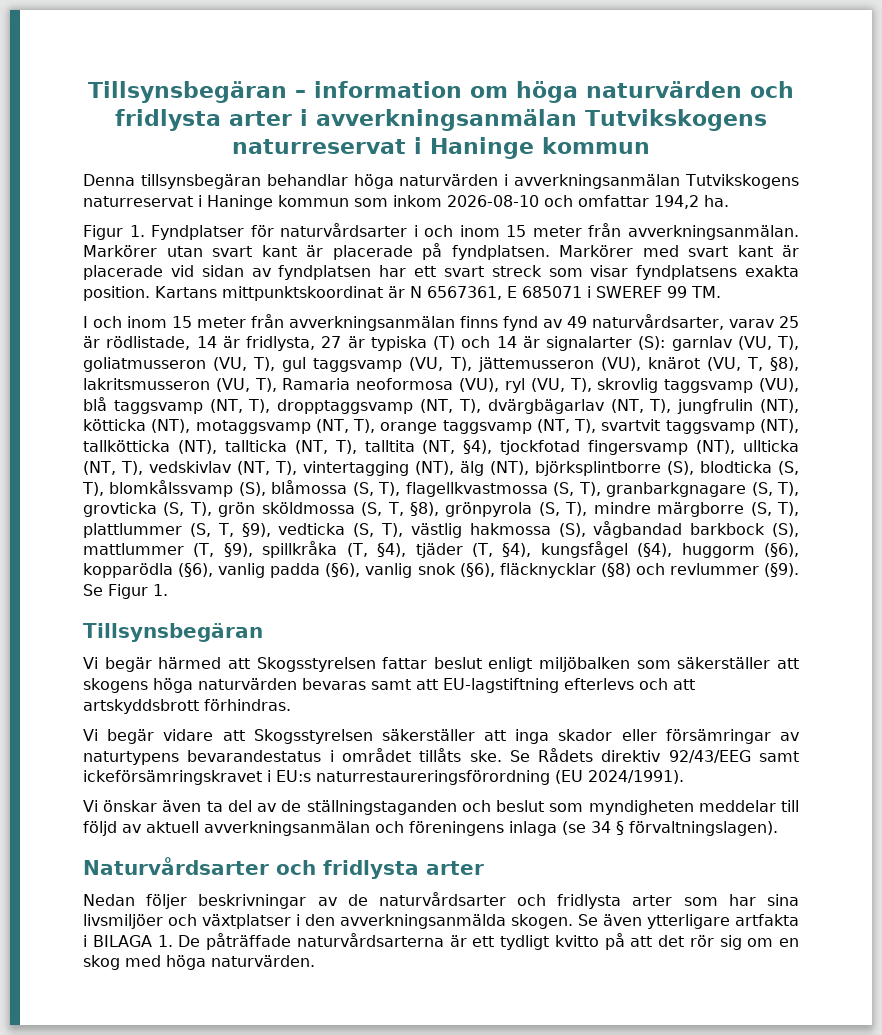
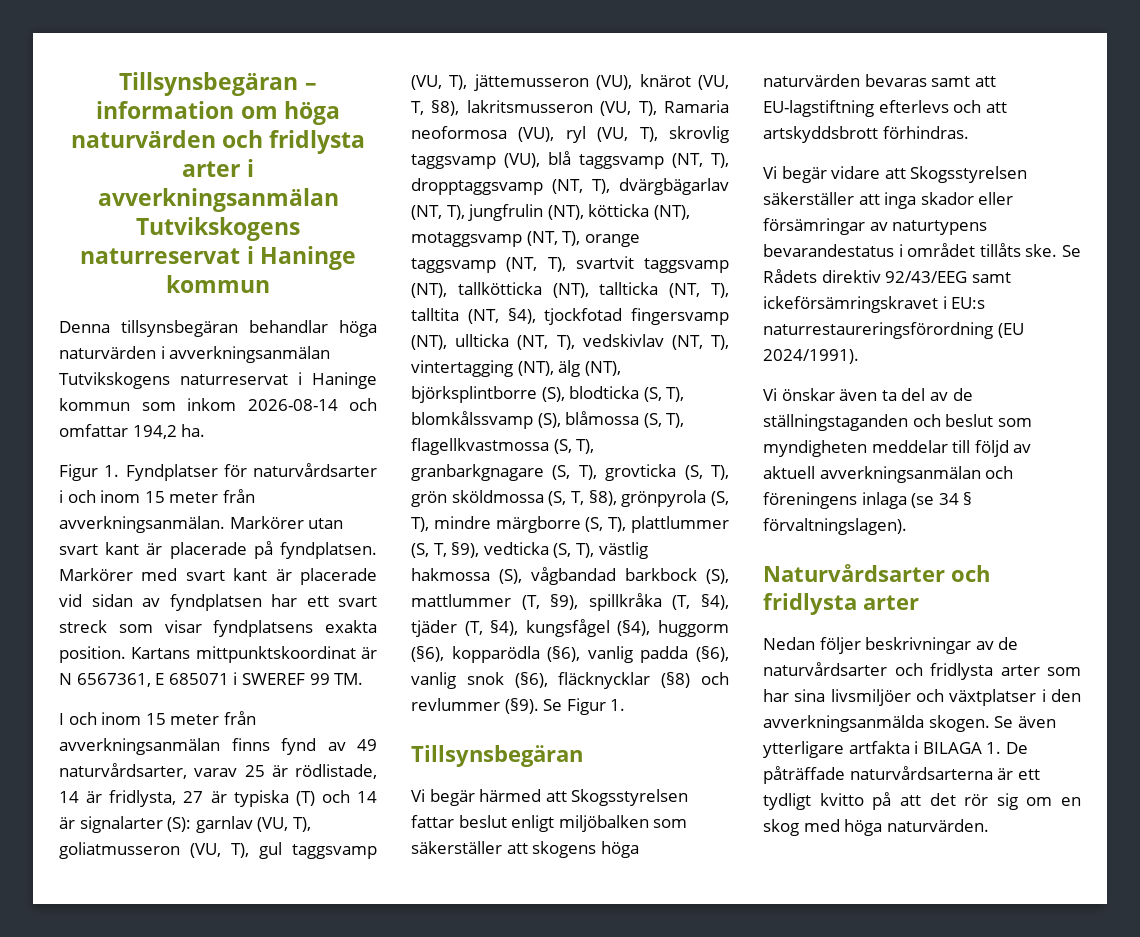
- Denna tillsynsbegäran behandlar höga naturvärden i avverkningsanmälan Tutvikskogens naturreservat i Haninge kommun som inkom 2026-08-10 och omfattar 194,2 ha.
+ Denna tillsynsbegäran behandlar höga naturvärden i avverkningsanmälan Tutvikskogens naturreservat i Haninge kommun som inkom 2026-08-14 och omfattar 194,2 ha.

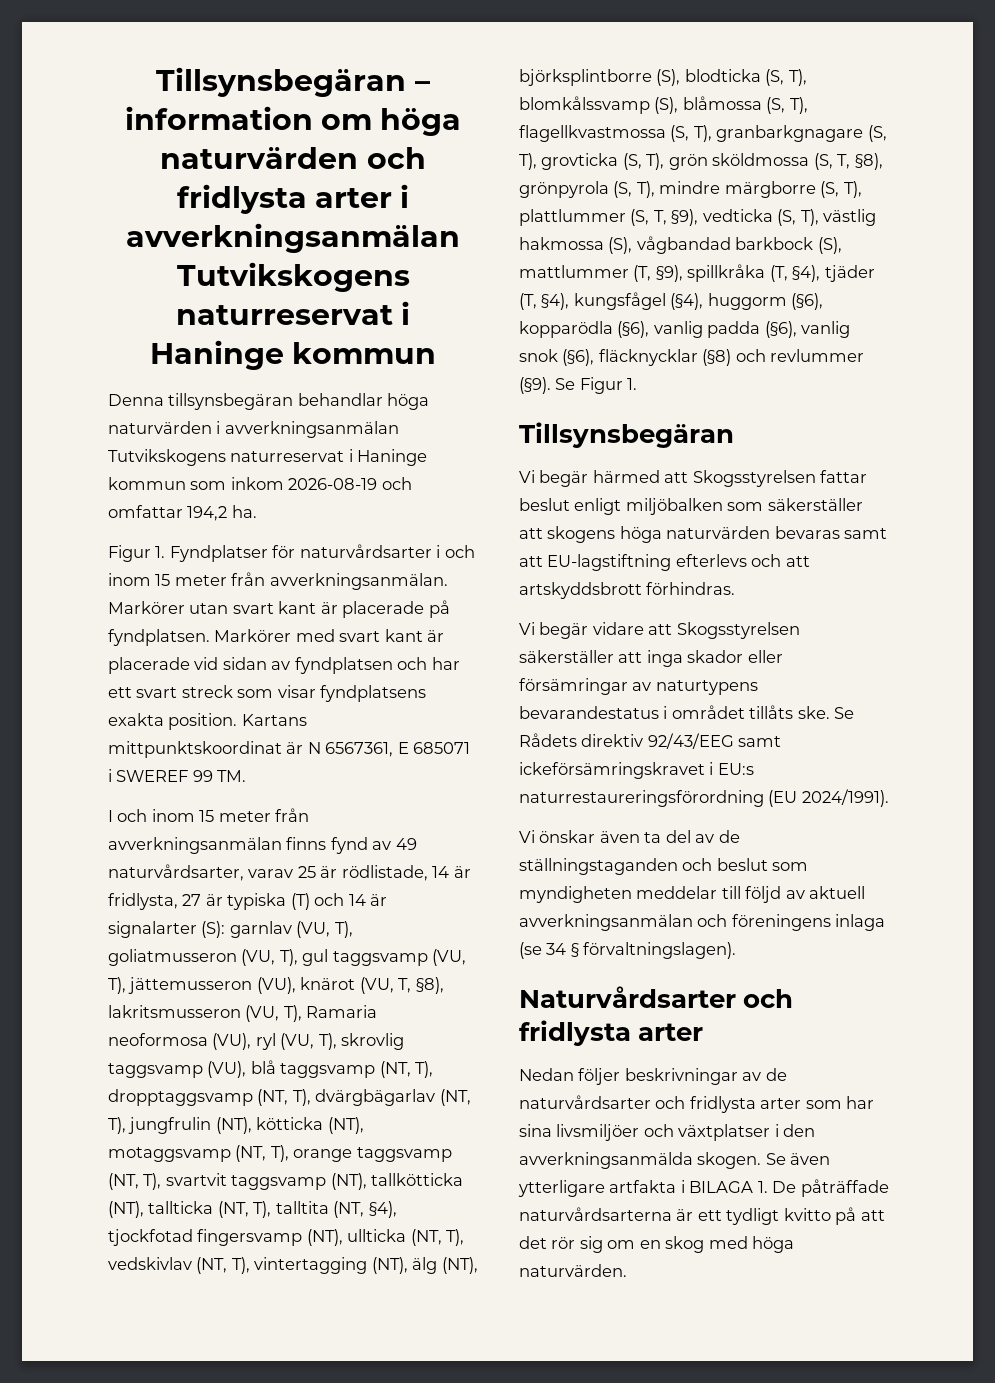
- Denna tillsynsbegäran behandlar höga naturvärden i avverkningsanmälan Tutvikskogens naturreservat i Haninge kommun som inkom 2026-08-14 och omfattar 194,2 ha.
+ Denna tillsynsbegäran behandlar höga naturvärden i avverkningsanmälan Tutvikskogens naturreservat i Haninge kommun som inkom 2026-08-19 och omfattar 194,2 ha.
- Markörer med svart kant är placerade vid sidan av fyndplatsen har ett svart streck som visar fyndplatsens exakta position.
+ Markörer med svart kant är placerade vid sidan av fyndplatsen och har ett svart streck som visar fyndplatsens exakta position.

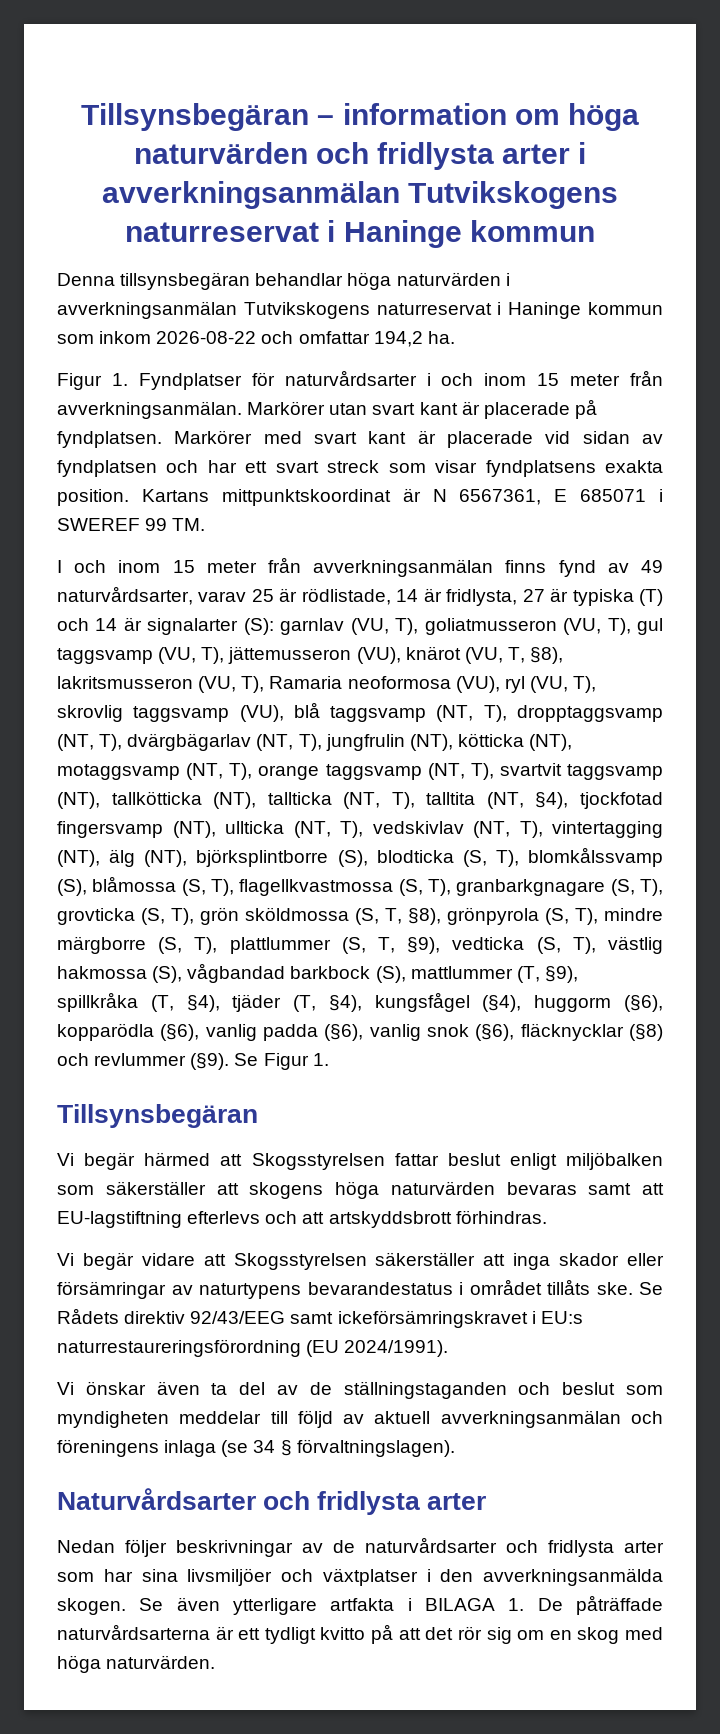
- Denna tillsynsbegäran behandlar höga naturvärden i avverkningsanmälan Tutvikskogens naturreservat i Haninge kommun som inkom 2026-08-19 och omfattar 194,2 ha.
+ Denna tillsynsbegäran behandlar höga naturvärden i avverkningsanmälan Tutvikskogens naturreservat i Haninge kommun som inkom 2026-08-22 och omfattar 194,2 ha.

